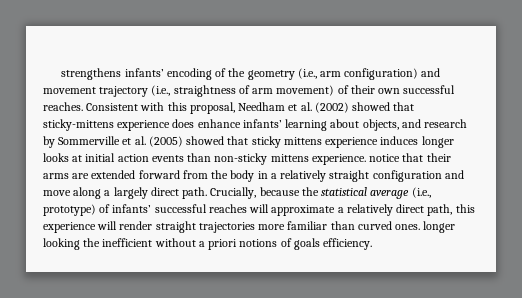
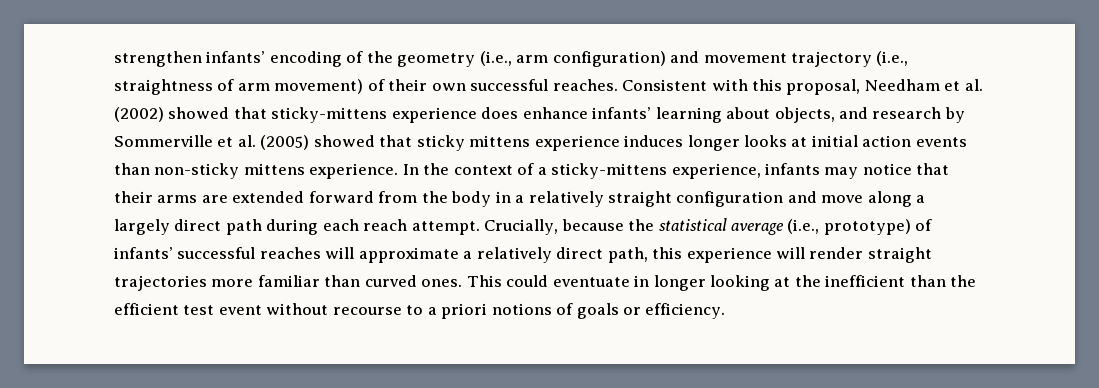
- strengthens infants’ encoding of the geometry (i.e., arm configuration) and movement trajectory (i.e., straightness of arm movement) of their own successful reaches.
+ strengthen infants’ encoding of the geometry (i.e., arm configuration) and movement trajectory (i.e., straightness of arm movement) of their own successful reaches.
- Consistent with this proposal, Needham et al. (2002) showed that sticky-mittens experience does enhance infants’ learning about objects, and research by Sommerville et al. (2005) showed that sticky mittens experience induces longer looks at initial action events than non-sticky mittens experience. notice that their arms are extended forward from the body in a relatively straight configuration and move along a largely direct path.
+ Consistent with this proposal, Needham et al. (2002) showed that sticky-mittens experience does enhance infants’ learning about objects, and research by Sommerville et al. (2005) showed that sticky mittens experience induces longer looks at initial action events than non-sticky mittens experience. In the context of a sticky-mittens experience, infants may notice that their arms are extended forward from the body in a relatively straight configuration and move along a largely direct path during each reach attempt.
- Crucially, because the statistical average (i.e., prototype) of infants’ successful reaches will approximate a relatively direct path, this experience will render straight trajectories more familiar than curved ones. longer looking the inefficient without a priori notions of goals efficiency.
+ Crucially, because the statistical average (i.e., prototype) of infants’ successful reaches will approximate a relatively direct path, this experience will render straight trajectories more familiar than curved ones. This could eventuate in longer looking at the inefficient than the efficient test event without recourse to a priori notions of goals or efficiency.

